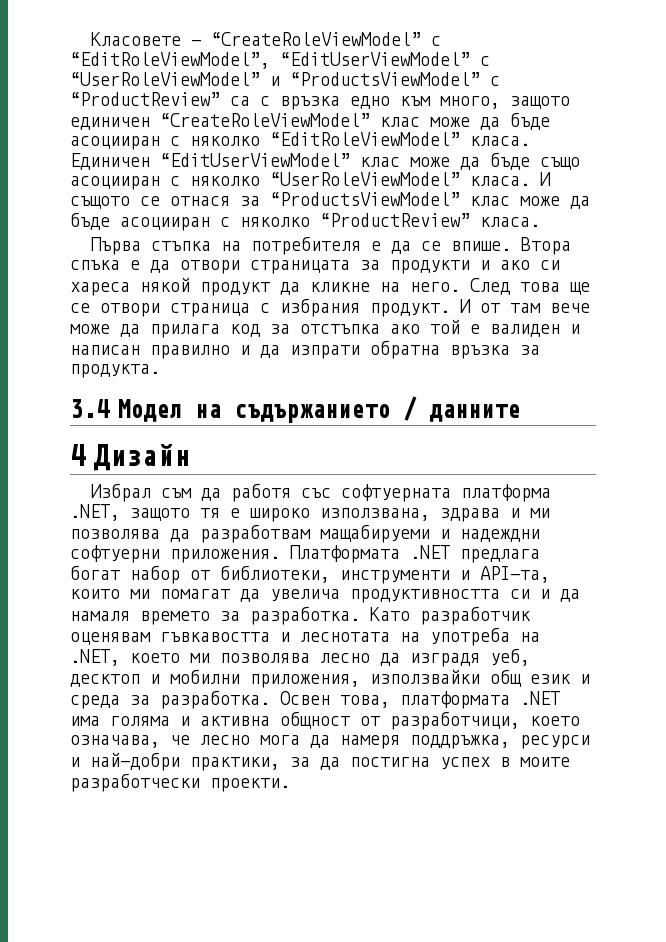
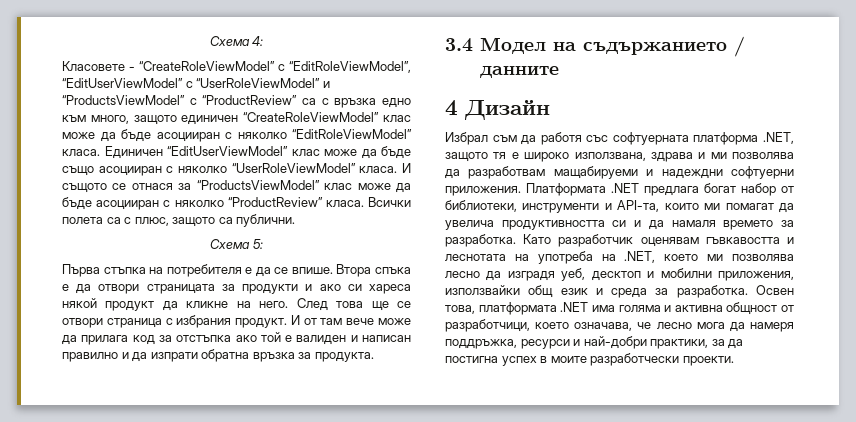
+ Схема 4:
+ Всички полета са с плюс, защото са публични.
+ Схема 5:

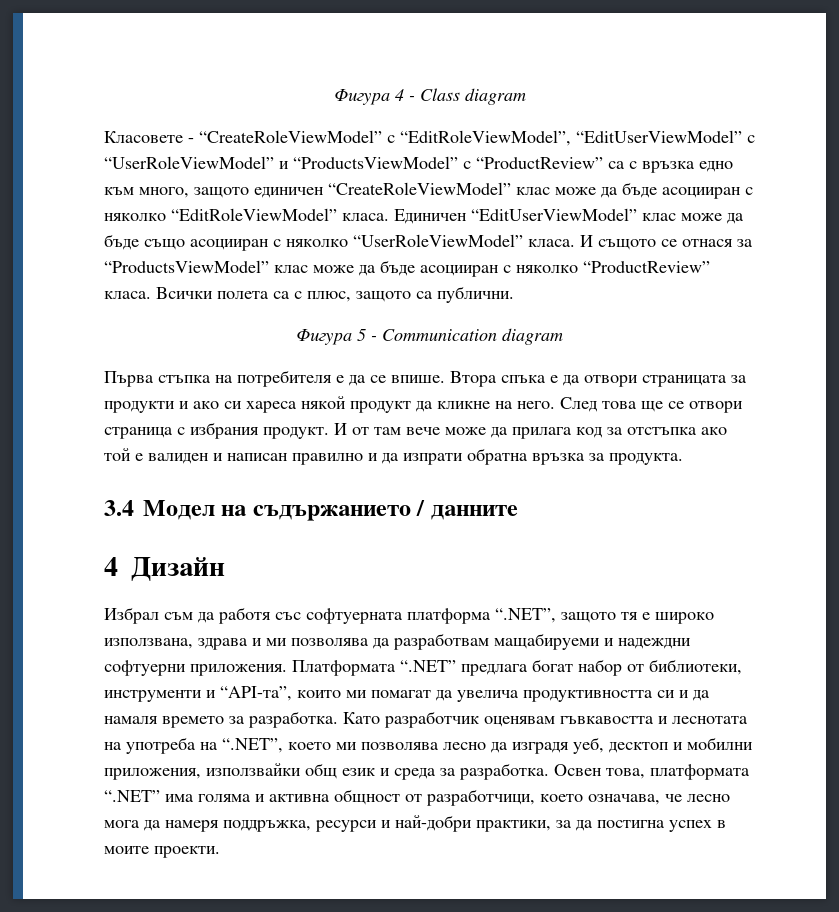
- Схема 4:
+ Фигура 4 - Class diagram
- Схема 5:
+ Фигура 5 - Communication diagram
- Избрал съм да работя със софтуерната платформа .NET, защото тя е широко използвана, здрава и ми позволява да разработвам мащабируеми и надеждни софтуерни приложения.
+ Избрал съм да работя със софтуерната платформа “.NET”, защото тя е широко използвана, здрава и ми позволява да разработвам мащабируеми и надеждни софтуерни приложения.
- Платформата .NET предлага богат набор от библиотеки, инструменти и API-та, които ми помагат да увелича продуктивността си и да намаля времето за разработка.
+ Платформата “.NET” предлага богат набор от библиотеки, инструменти и “API-та”, които ми помагат да увелича продуктивността си и да намаля времето за разработка.
- Като разработчик оценявам гъвкавостта и леснотата на употреба на .NET, което ми позволява лесно да изградя уеб, десктоп и мобилни приложения, използвайки общ език и среда за разработка.
+ Като разработчик оценявам гъвкавостта и леснотата на употреба на “.NET”, което ми позволява лесно да изградя уеб, десктоп и мобилни приложения, използвайки общ език и среда за разработка.
- Освен това, платформата .NET има голяма и активна общност от разработчици, което означава, че лесно мога да намеря поддръжка, ресурси и най-добри практики, за да постигна успех в моите разработчески проекти.
+ Освен това, платформата “.NET” има голяма и активна общност от разработчици, което означава, че лесно мога да намеря поддръжка, ресурси и най-добри практики, за да постигна успех в моите проекти.

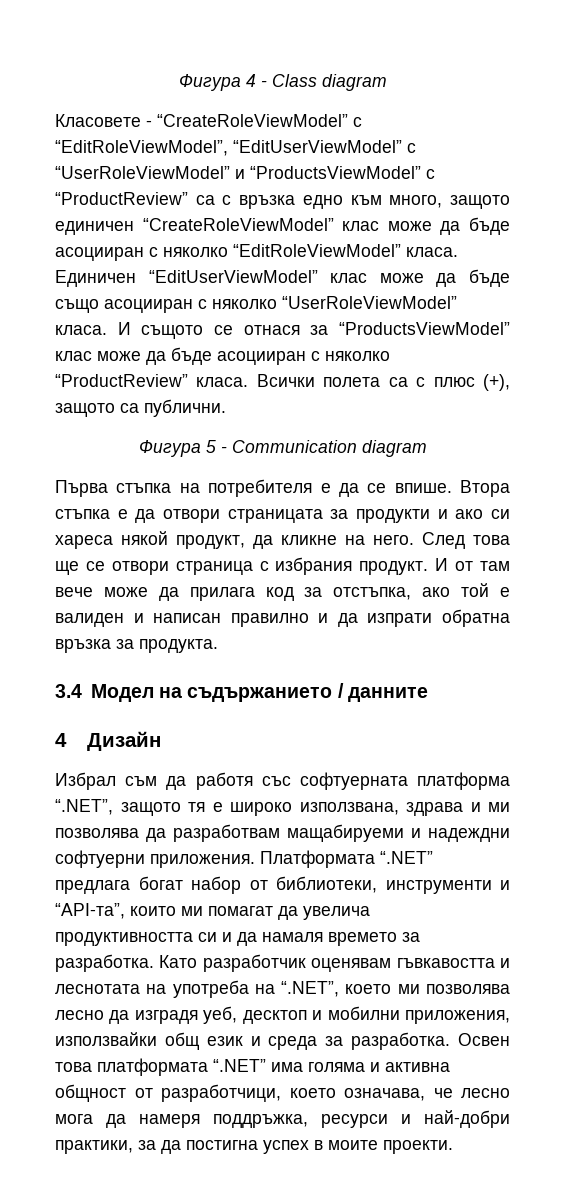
- Всички полета са с плюс, защото са публични.
+ Всички полета са с плюс (+), защото са публични.
- Втора спъка е да отвори страницата за продукти и ако си хареса някой продукт да кликне на него.
+ Втора стъпка е да отвори страницата за продукти и ако си хареса някой продукт, да кликне на него.
- И от там вече може да прилага код за отстъпка ако той е валиден и написан правилно и да изпрати обратна връзка за продукта.
+ И от там вече може да прилага код за отстъпка, ако той е валиден и написан правилно и да изпрати обратна връзка за продукта.
- Освен това, платформата “.NET” има голяма и активна общност от разработчици, което означава, че лесно мога да намеря поддръжка, ресурси и най-добри практики, за да постигна успех в моите проекти.
+ Освен това платформата “.NET” има голяма и активна общност от разработчици, което означава, че лесно мога да намеря поддръжка, ресурси и най-добри практики, за да постигна успех в моите проекти.

